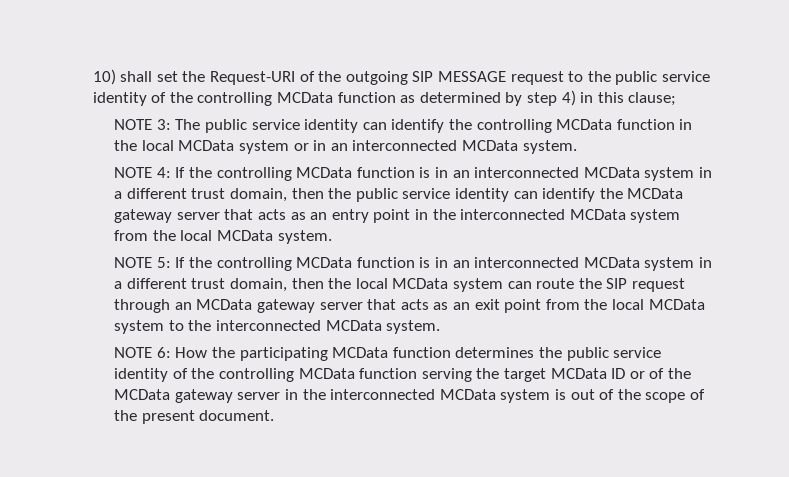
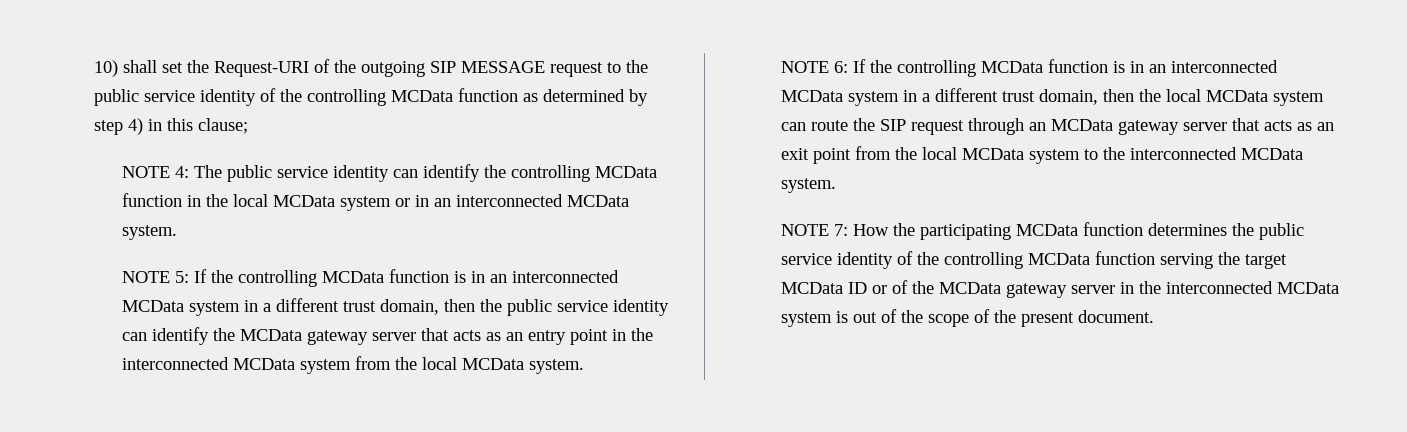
- NOTE 3: The public service identity can identify the controlling MCData function in the local MCData system or in an interconnected MCData system.
+ NOTE 4: The public service identity can identify the controlling MCData function in the local MCData system or in an interconnected MCData system.
- NOTE 4: If the controlling MCData function is in an interconnected MCData system in a different trust domain, then the public service identity can identify the MCData gateway server that acts as an entry point in the interconnected MCData system from the local MCData system.
+ NOTE 5: If the controlling MCData function is in an interconnected MCData system in a different trust domain, then the public service identity can identify the MCData gateway server that acts as an entry point in the interconnected MCData system from the local MCData system.
- NOTE 5: If the controlling MCData function is in an interconnected MCData system in a different trust domain, then the local MCData system can route the SIP request through an MCData gateway server that acts as an exit point from the local MCData system to the interconnected MCData system.
+ NOTE 6: If the controlling MCData function is in an interconnected MCData system in a different trust domain, then the local MCData system can route the SIP request through an MCData gateway server that acts as an exit point from the local MCData system to the interconnected MCData system.
- NOTE 6: How the participating MCData function determines the public service identity of the controlling MCData function serving the target MCData ID or of the MCData gateway server in the interconnected MCData system is out of the scope of the present document.
+ NOTE 7: How the participating MCData function determines the public service identity of the controlling MCData function serving the target MCData ID or of the MCData gateway server in the interconnected MCData system is out of the scope of the present document.

